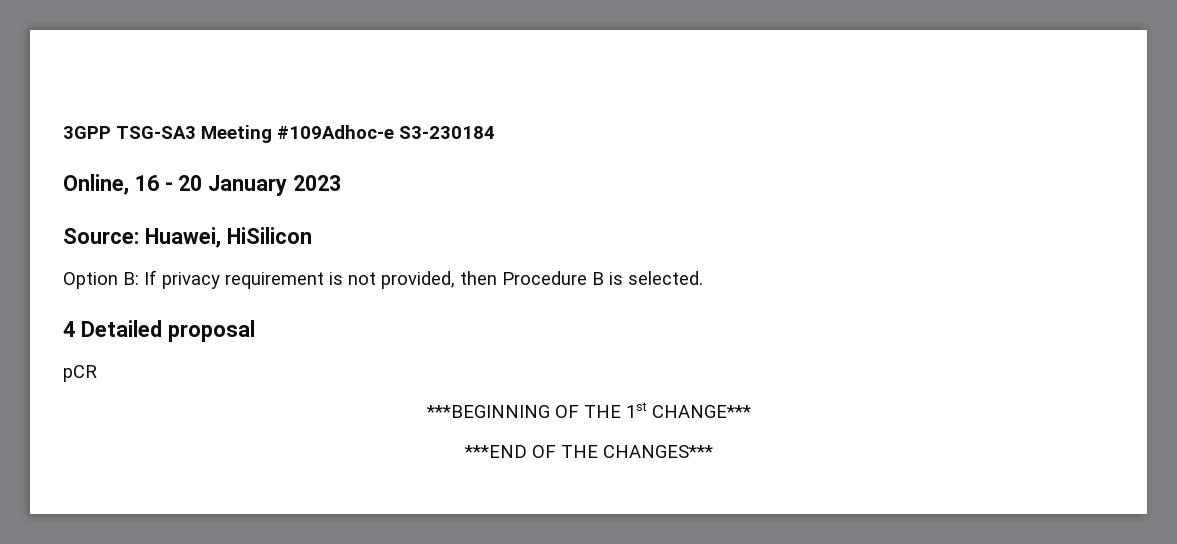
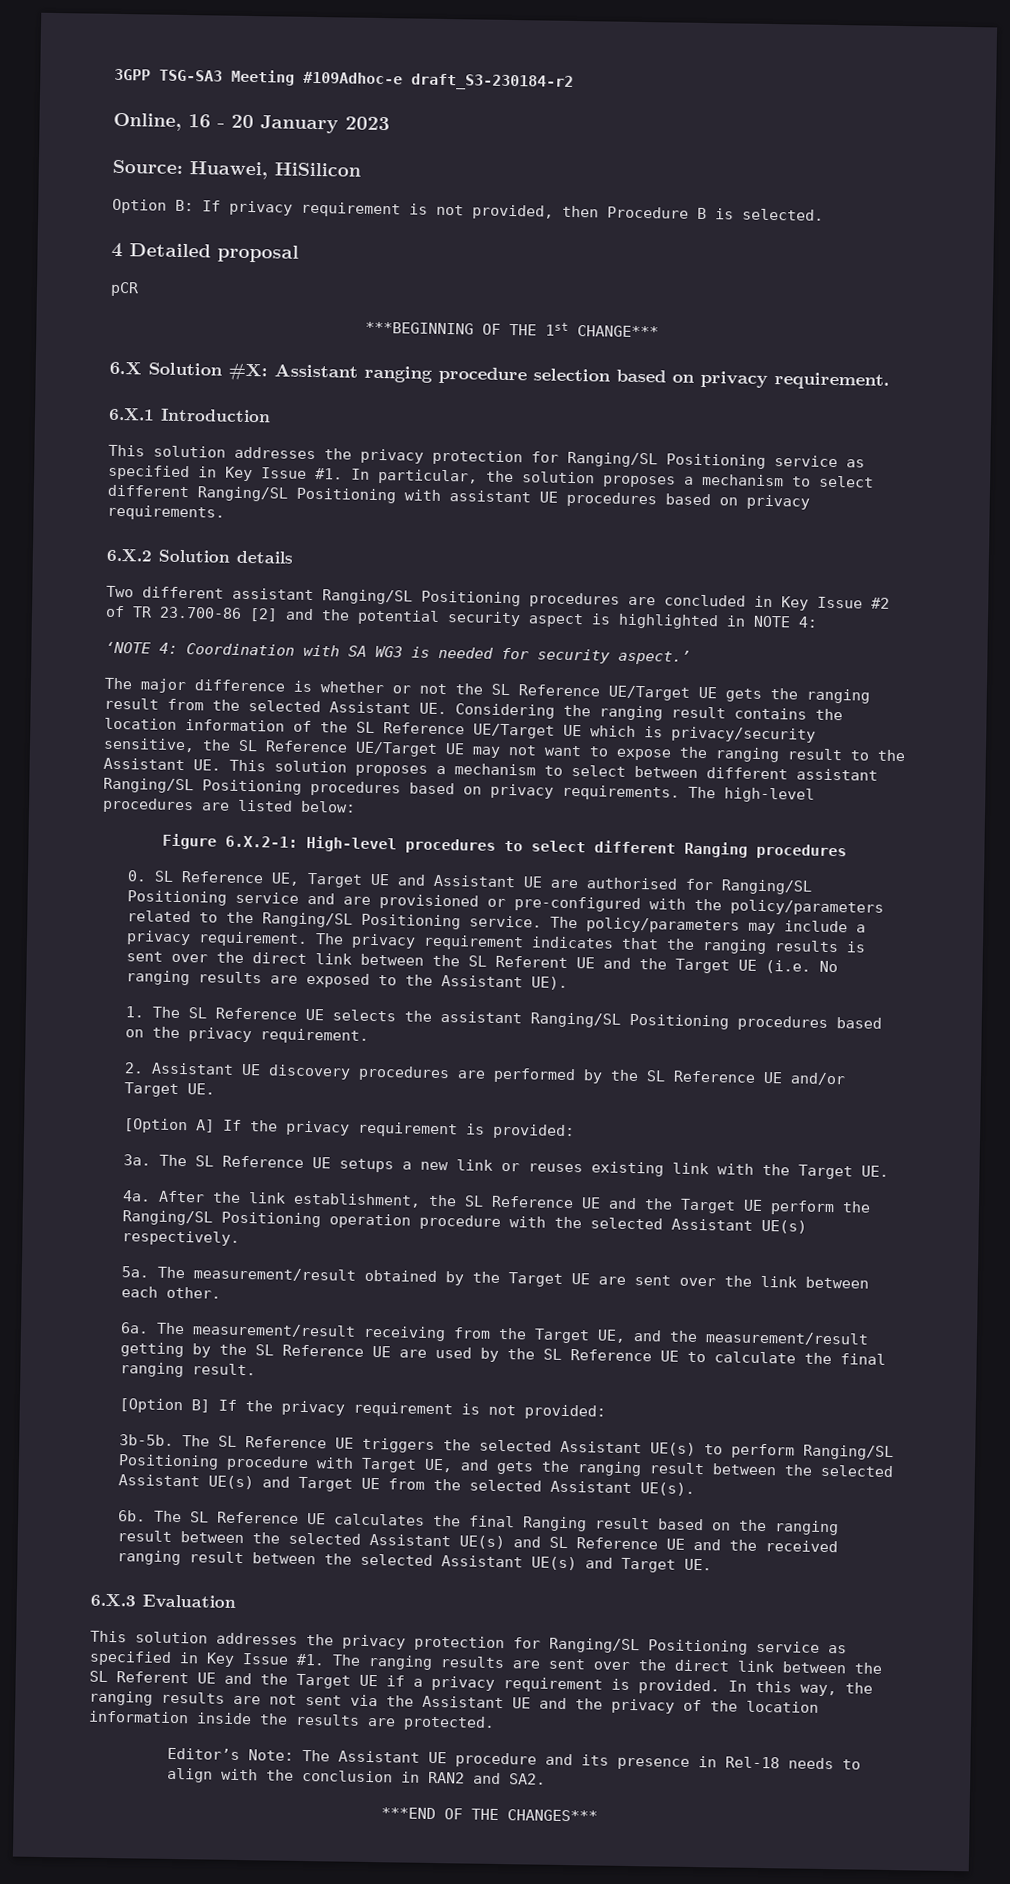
- 3GPP TSG-SA3 Meeting #109Adhoc-e S3-230184
+ 3GPP TSG-SA3 Meeting #109Adhoc-e draft_S3-230184-r2
+ 6.X Solution #X: Assistant ranging procedure selection based on privacy requirement.
+ 6.X.1 Introduction
+ This solution addresses the privacy protection for Ranging/SL Positioning service as specified in Key Issue #1. In particular, the solution proposes a mechanism to select different Ranging/SL Positioning with assistant UE procedures based on privacy requirements.
+ 6.X.2 Solution details
+ Two different assistant Ranging/SL Positioning procedures are concluded in Key Issue #2 of TR 23.700-86 [2] and the potential security aspect is highlighted in NOTE 4:
+ ‘NOTE 4: Coordination with SA WG3 is needed for security aspect.’
+ The major difference is whether or not the SL Reference UE/Target UE gets the ranging result from the selected Assistant UE. Considering the ranging result contains the location information of the SL Reference UE/Target UE which is privacy/security sensitive, the SL Reference UE/Target UE may not want to expose the ranging result to the Assistant UE. This solution proposes a mechanism to select between different assistant Ranging/SL Positioning procedures based on privacy requirements. The high-level procedures are listed below:
+ Figure 6.X.2-1: High-level procedures to select different Ranging procedures
+ 0. SL Reference UE, Target UE and Assistant UE are authorised for Ranging/SL Positioning service and are provisioned or pre-configured with the policy/parameters related to the Ranging/SL Positioning service. The policy/parameters may include a privacy requirement. The privacy requirement indicates that the ranging results is sent over the direct link between the SL Referent UE and the Target UE (i.e. No ranging results are exposed to the Assistant UE).
+ 1. The SL Reference UE selects the assistant Ranging/SL Positioning procedures based on the privacy requirement.
+ 2. Assistant UE discovery procedures are performed by the SL Reference UE and/or Target UE.
+ [Option A] If the privacy requirement is provided:
+ 3a. The SL Reference UE setups a new link or reuses existing link with the Target UE.
+ 4a. After the link establishment, the SL Reference UE and the Target UE perform the Ranging/SL Positioning operation procedure with the selected Assistant UE(s) respectively.
+ 5a. The measurement/result obtained by the Target UE are sent over the link between each other.
+ 6a. The measurement/result receiving from the Target UE, and the measurement/result getting by the SL Reference UE are used by the SL Reference UE to calculate the final ranging result.
+ [Option B] If the privacy requirement is not provided:
+ 3b-5b. The SL Reference UE triggers the selected Assistant UE(s) to perform Ranging/SL Positioning procedure with Target UE, and gets the ranging result between the selected Assistant UE(s) and Target UE from the selected Assistant UE(s).
+ 6b. The SL Reference UE calculates the final Ranging result based on the ranging result between the selected Assistant UE(s) and SL Reference UE and the received ranging result between the selected Assistant UE(s) and Target UE.
+ 6.X.3 Evaluation
+ This solution addresses the privacy protection for Ranging/SL Positioning service as specified in Key Issue #1. The ranging results are sent over the direct link between the SL Referent UE and the Target UE if a privacy requirement is provided. In this way, the ranging results are not sent via the Assistant UE and the privacy of the location information inside the results are protected.
+ Editor’s Note: The Assistant UE procedure and its presence in Rel-18 needs to align with the conclusion in RAN2 and SA2.

